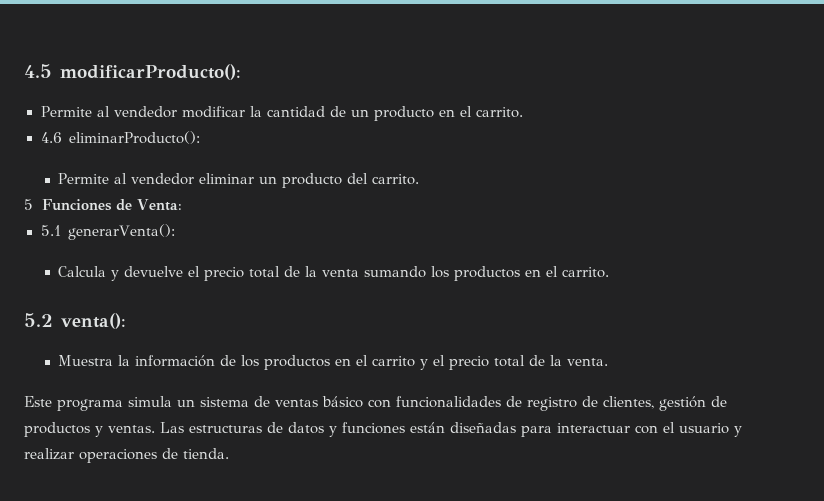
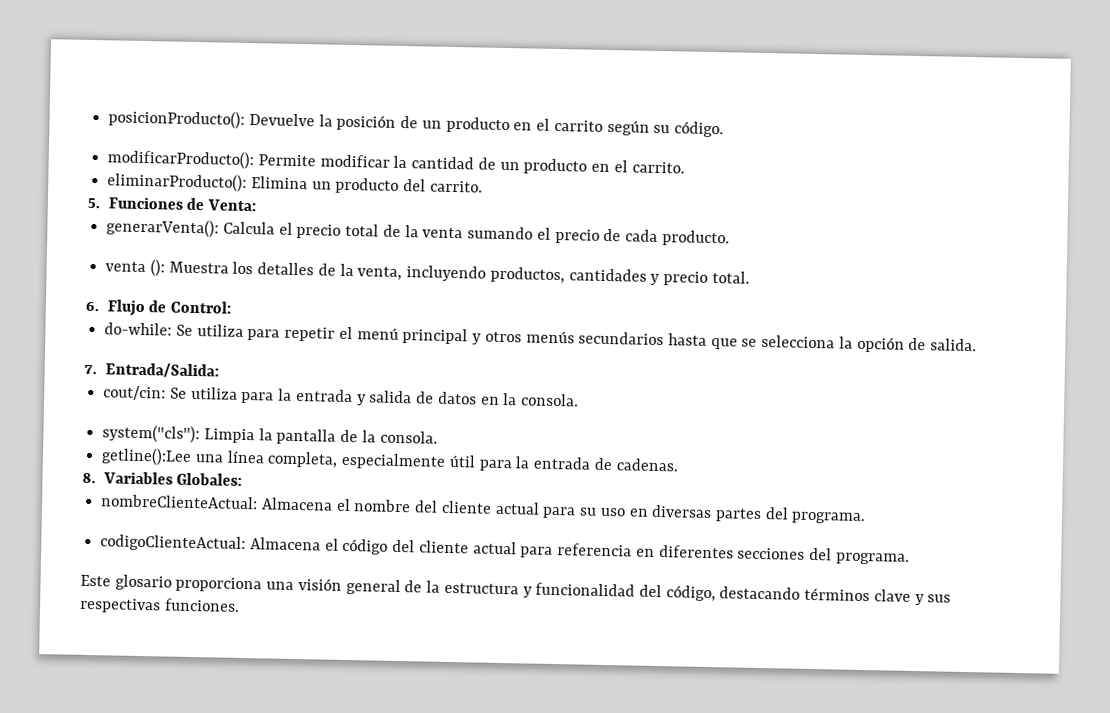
- 4.5 modificarProducto():
- Permite al vendedor modificar la cantidad de un producto en el carrito.
+ posicionProducto(): Devuelve la posición de un producto en el carrito según su código.
+ modificarProducto(): Permite modificar la cantidad de un producto en el carrito.
- 4.6 eliminarProducto():
- Permite al vendedor eliminar un producto del carrito.
+ eliminarProducto(): Elimina un producto del carrito.
- 5 Funciones de Venta:
+ 5. Funciones de Venta:
- 5.1 generarVenta():
- Calcula y devuelve el precio total de la venta sumando los productos en el carrito.
- 5.2 venta():
- Muestra la información de los productos en el carrito y el precio total de la venta.
- Este programa simula un sistema de ventas básico con funcionalidades de registro de clientes, gestión de productos y ventas. Las estructuras de datos y funciones están diseñadas para interactuar con el usuario y realizar operaciones de tienda.
+ generarVenta(): Calcula el precio total de la venta sumando el precio de cada producto.
+ venta (): Muestra los detalles de la venta, incluyendo productos, cantidades y precio total.
+ 6. Flujo de Control:
+ do-while: Se utiliza para repetir el menú principal y otros menús secundarios hasta que se selecciona la opción de salida.
+ 7. Entrada/Salida:
+ cout/cin: Se utiliza para la entrada y salida de datos en la consola.
+ system("cls"): Limpia la pantalla de la consola.
+ getline():Lee una línea completa, especialmente útil para la entrada de cadenas.
+ 8. Variables Globales:
+ nombreClienteActual: Almacena el nombre del cliente actual para su uso en diversas partes del programa.
+ codigoClienteActual: Almacena el código del cliente actual para referencia en diferentes secciones del programa.
+ Este glosario proporciona una visión general de la estructura y funcionalidad del código, destacando términos clave y sus respectivas funciones.

